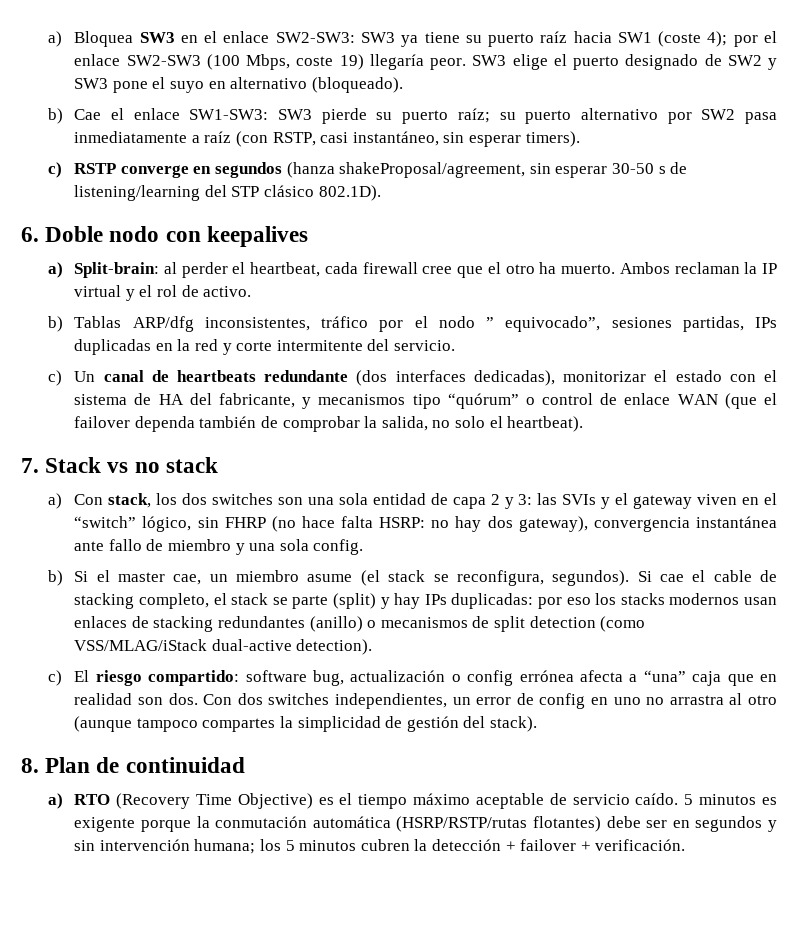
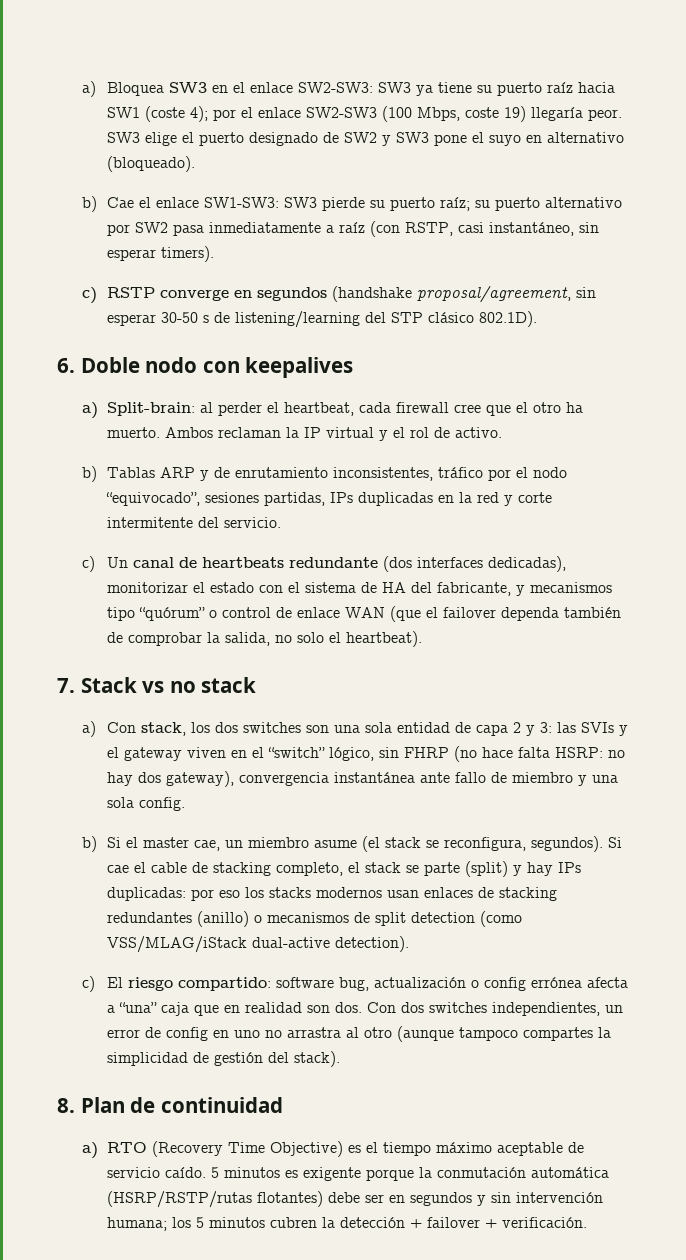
- c) RSTP converge en segundos (hanza shakeProposal/agreement, sin esperar 30-50 s de listening/learning del STP clásico 802.1D).
+ c) RSTP converge en segundos (handshake proposal/agreement, sin esperar 30-50 s de listening/learning del STP clásico 802.1D).
- b) Tablas ARP/dfg inconsistentes, tráfico por el nodo ” equivocado”, sesiones partidas, IPs duplicadas en la red y corte intermitente del servicio.
+ b) Tablas ARP y de enrutamiento inconsistentes, tráfico por el nodo “equivocado”, sesiones partidas, IPs duplicadas en la red y corte intermitente del servicio.

